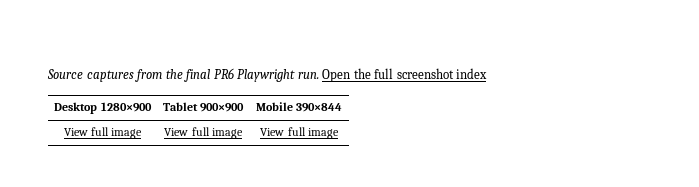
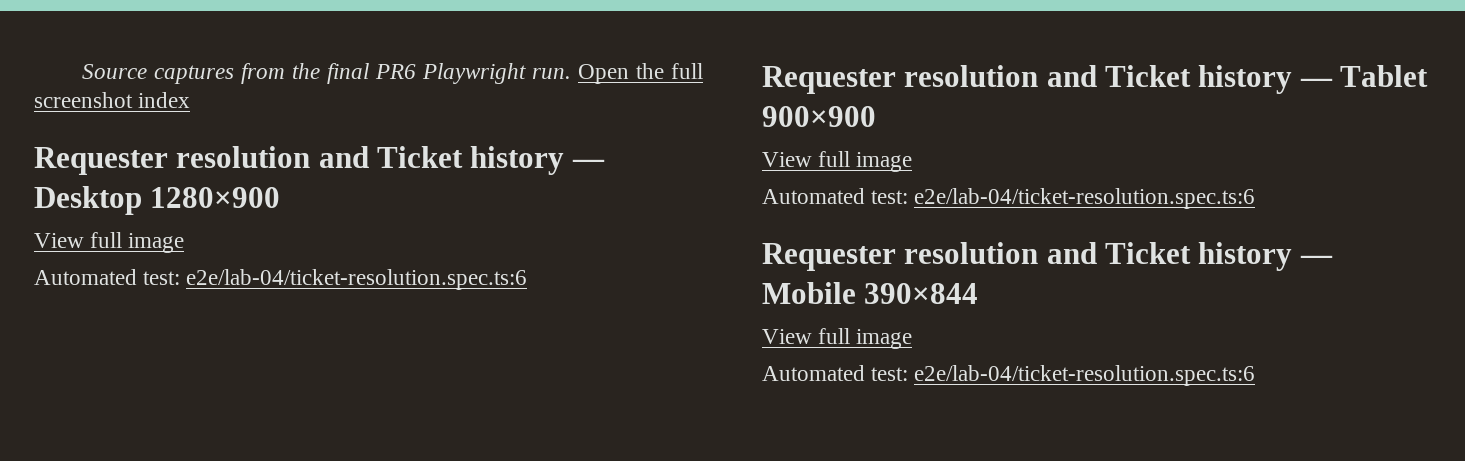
- Desktop 1280×900 | Tablet 900×900 | Mobile 390×844
- View full image | View full image | View full image
+ Requester resolution and Ticket history — Desktop 1280×900
+ View full image
+ Automated test: e2e/lab-04/ticket-resolution.spec.ts:6
+ Requester resolution and Ticket history — Tablet 900×900
+ View full image
+ Automated test: e2e/lab-04/ticket-resolution.spec.ts:6
+ Requester resolution and Ticket history — Mobile 390×844
+ View full image
+ Automated test: e2e/lab-04/ticket-resolution.spec.ts:6

